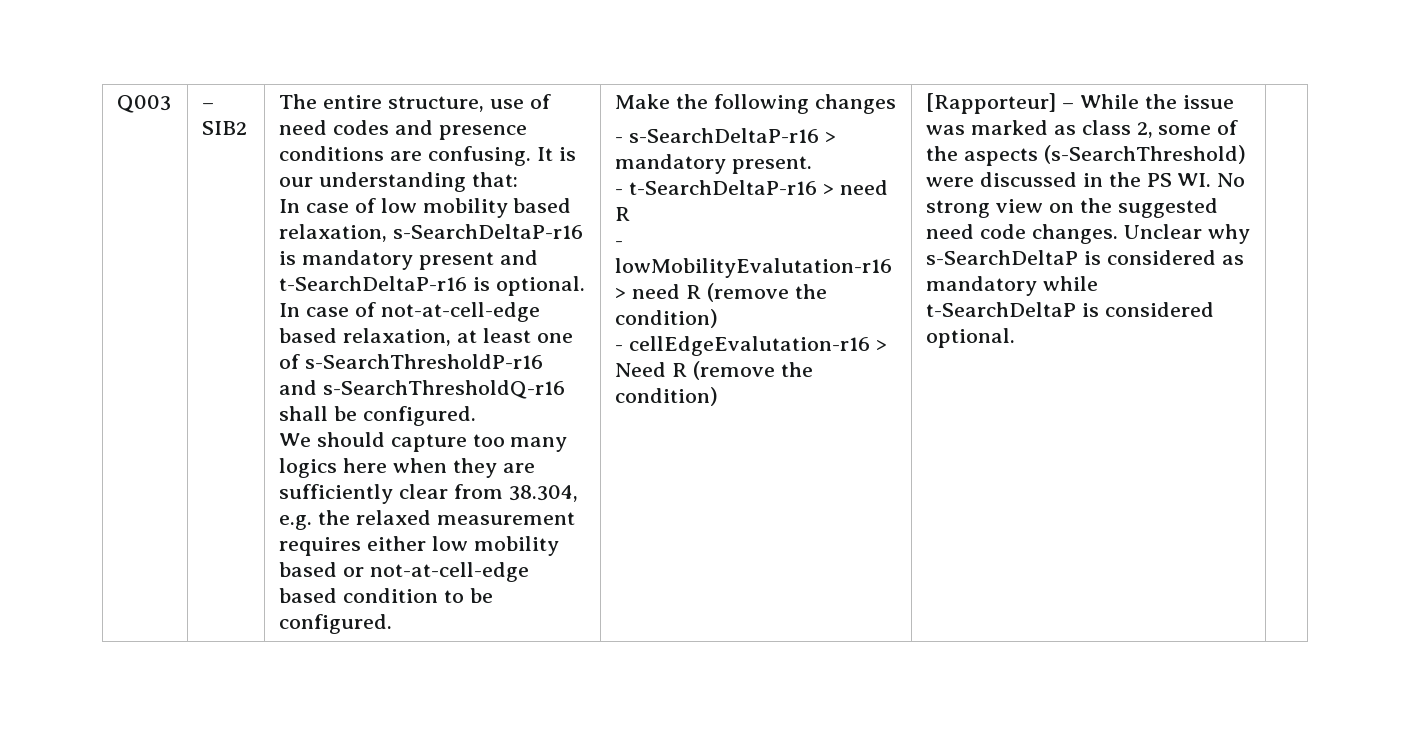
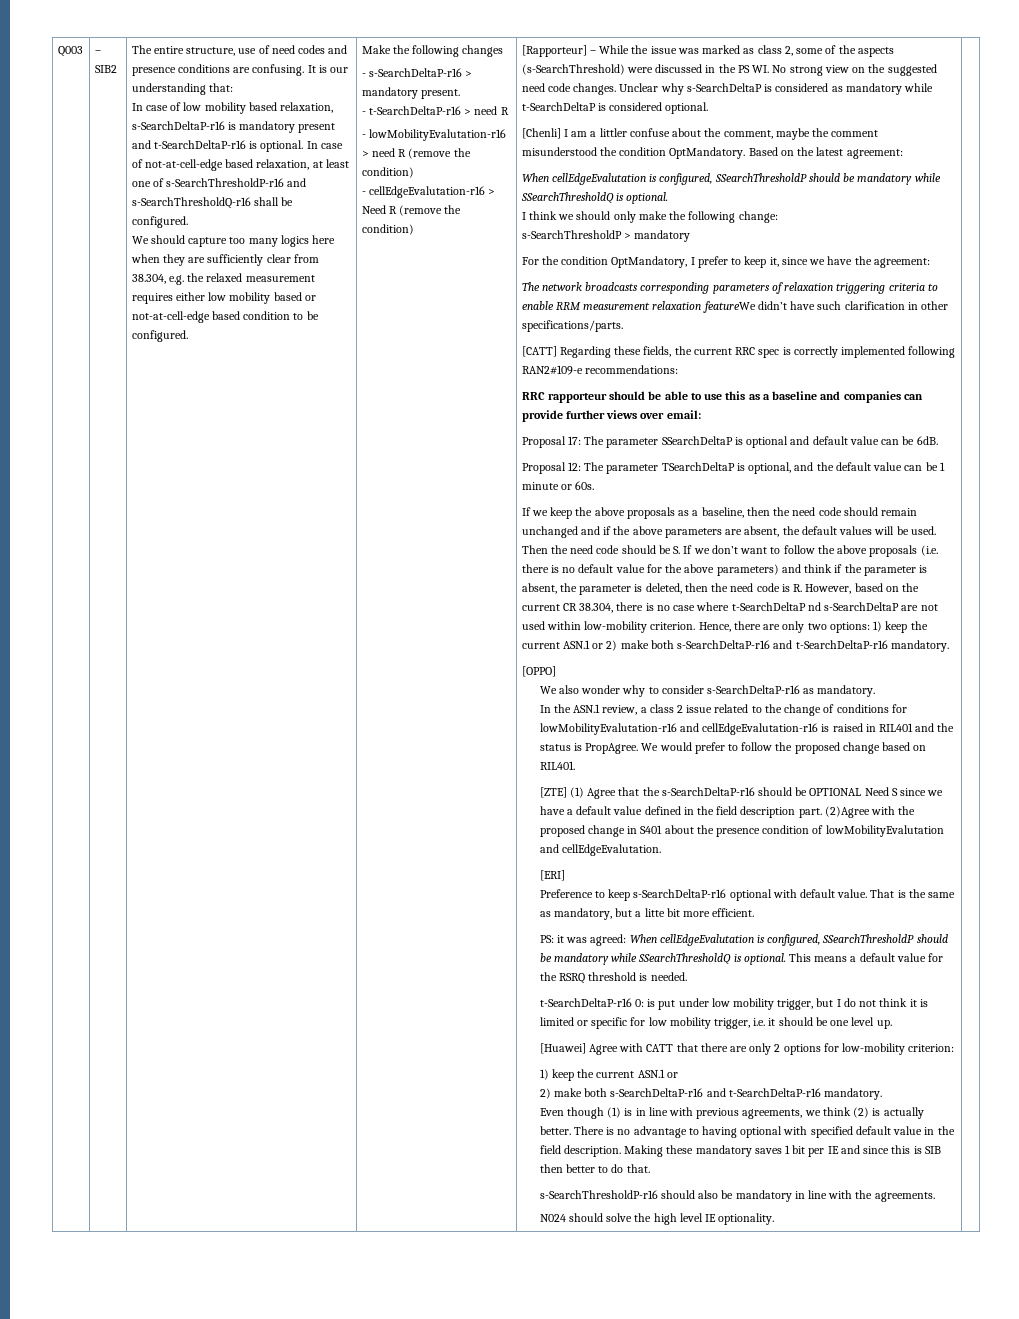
+ [Chenli] I am a littler confuse about the comment, maybe the comment misunderstood the condition OptMandatory. Based on the latest agreement:
+ When cellEdgeEvalutation is configured, SSearchThresholdP should be mandatory while SSearchThresholdQ is optional.
+ I think we should only make the following change:
+ s-SearchThresholdP > mandatory
+ For the condition OptMandatory, I prefer to keep it, since we have the agreement:
+ The network broadcasts corresponding parameters of relaxation triggering criteria to enable RRM measurement relaxation featureWe didn’t have such clarification in other specifications/parts.
+ [CATT] Regarding these fields, the current RRC spec is correctly implemented following RAN2#109-e recommendations:
+ RRC rapporteur should be able to use this as a baseline and companies can provide further views over email:
+ Proposal 17: The parameter SSearchDeltaP is optional and default value can be 6dB.
+ Proposal 12: The parameter TSearchDeltaP is optional, and the default value can be 1 minute or 60s.
+ If we keep the above proposals as a baseline, then the need code should remain unchanged and if the above parameters are absent, the default values will be used. Then the need code should be S. If we don’t want to follow the above proposals (i.e. there is no default value for the above parameters) and think if the parameter is absent, the parameter is deleted, then the need code is R. However, based on the current CR 38.304, there is no case where t-SearchDeltaP nd s-SearchDeltaP are not used within low-mobility criterion. Hence, there are only two options: 1) keep the current ASN.1 or 2) make both s-SearchDeltaP-r16 and t-SearchDeltaP-r16 mandatory.
+ [OPPO]
+ We also wonder why to consider s-SearchDeltaP-r16 as mandatory.
+ In the ASN.1 review, a class 2 issue related to the change of conditions for lowMobilityEvalutation-r16 and cellEdgeEvalutation-r16 is raised in RIL401 and the status is PropAgree. We would prefer to follow the proposed change based on RIL401.
+ [ZTE] (1) Agree that the s-SearchDeltaP-r16 should be OPTIONAL Need S since we have a default value defined in the field description part. (2)Agree with the proposed change in S401 about the presence condition of lowMobilityEvalutation and cellEdgeEvalutation.
+ [ERI]
+ Preference to keep s-SearchDeltaP-r16 optional with default value. That is the same as mandatory, but a litte bit more efficient.
+ PS: it was agreed: When cellEdgeEvalutation is configured, SSearchThresholdP should be mandatory while SSearchThresholdQ is optional. This means a default value for the RSRQ threshold is needed.
+ t-SearchDeltaP-r16 0: is put under low mobility trigger, but I do not think it is limited or specific for low mobility trigger, i.e. it should be one level up.
+ [Huawei] Agree with CATT that there are only 2 options for low-mobility criterion:
+ 1) keep the current ASN.1 or
+ 2) make both s-SearchDeltaP-r16 and t-SearchDeltaP-r16 mandatory.
+ Even though (1) is in line with previous agreements, we think (2) is actually better. There is no advantage to having optional with specified default value in the field description. Making these mandatory saves 1 bit per IE and since this is SIB then better to do that.
+ s-SearchThresholdP-r16 should also be mandatory in line with the agreements.
+ N024 should solve the high level IE optionality.

